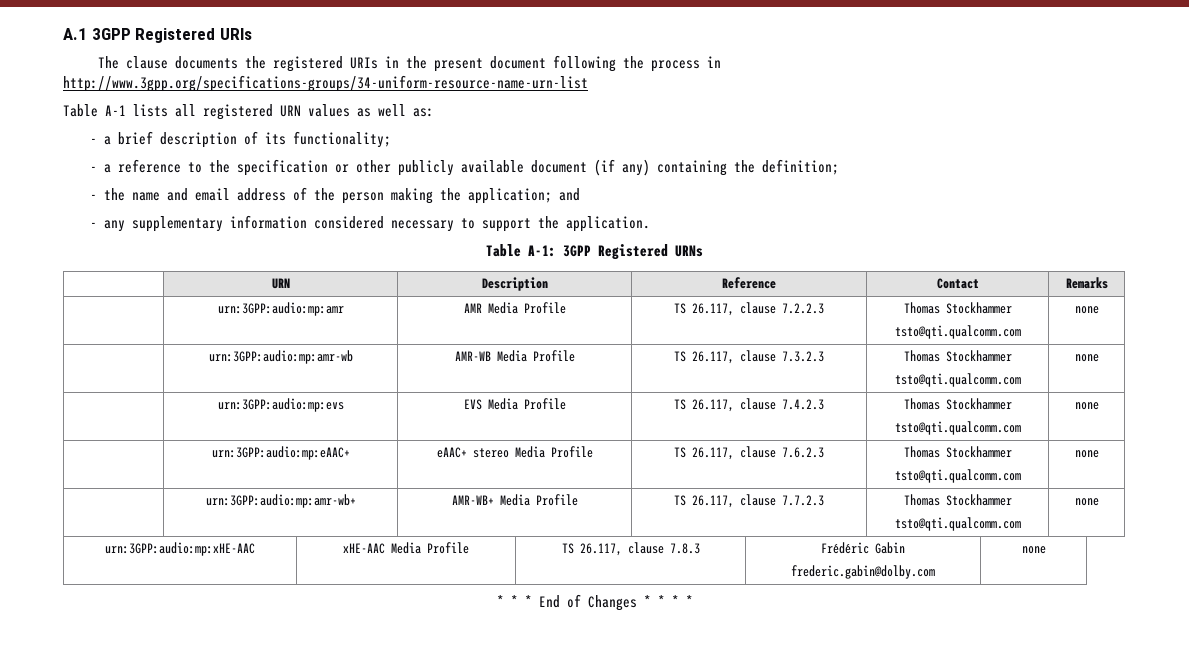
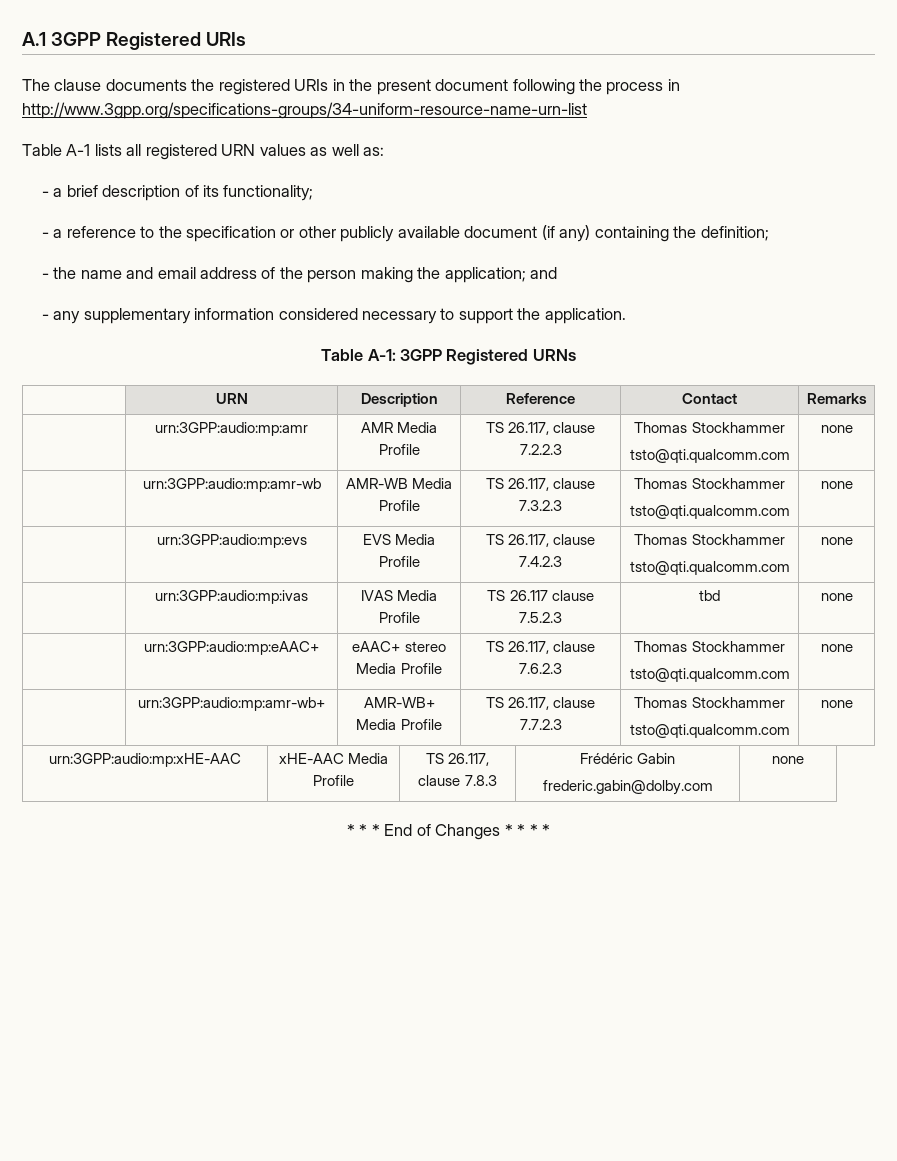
+ | urn:3GPP:audio:mp:ivas | IVAS Media Profile | TS 26.117 clause 7.5.2.3 | tbd | none

